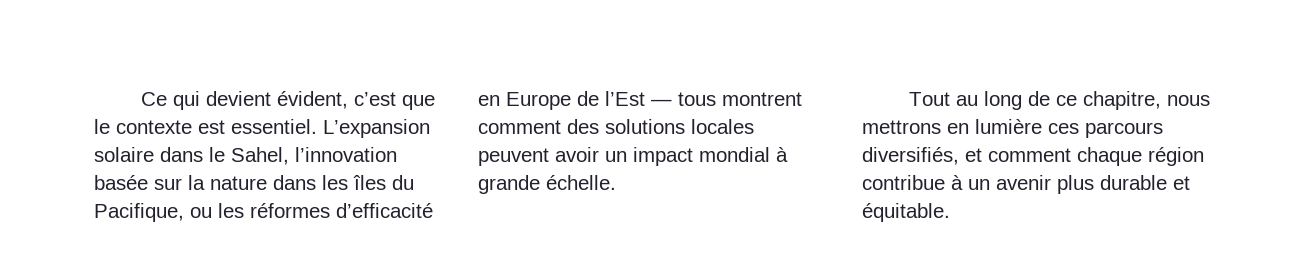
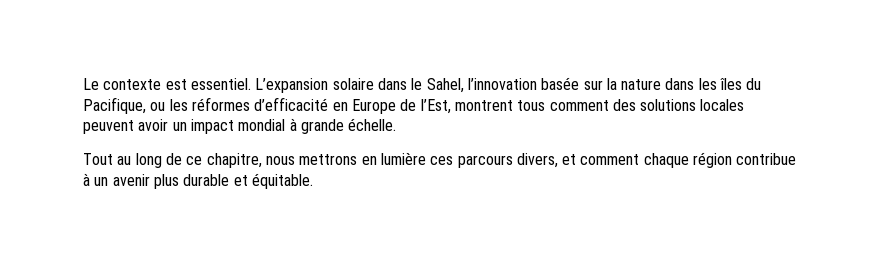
- Ce qui devient évident, c’est que le contexte est essentiel.
+ Le contexte est essentiel.
- L’expansion solaire dans le Sahel, l’innovation basée sur la nature dans les îles du Pacifique, ou les réformes d’efficacité en Europe de l’Est — tous montrent comment des solutions locales peuvent avoir un impact mondial à grande échelle.
+ L’expansion solaire dans le Sahel, l’innovation basée sur la nature dans les îles du Pacifique, ou les réformes d’efficacité en Europe de l’Est, montrent tous comment des solutions locales peuvent avoir un impact mondial à grande échelle.
- Tout au long de ce chapitre, nous mettrons en lumière ces parcours diversifiés, et comment chaque région contribue à un avenir plus durable et équitable.
+ Tout au long de ce chapitre, nous mettrons en lumière ces parcours divers, et comment chaque région contribue à un avenir plus durable et équitable.

